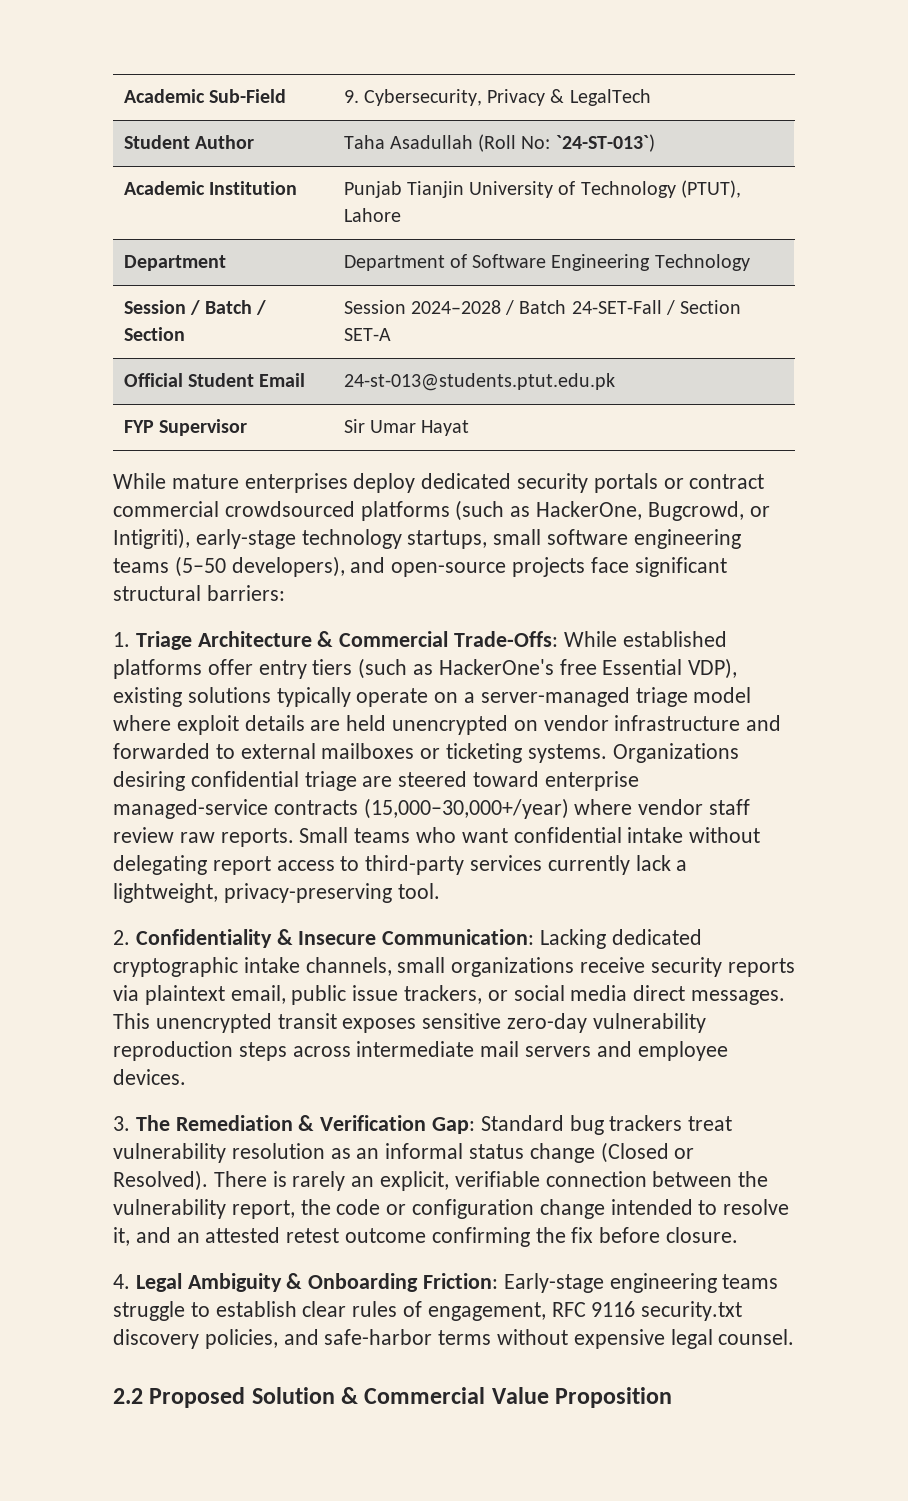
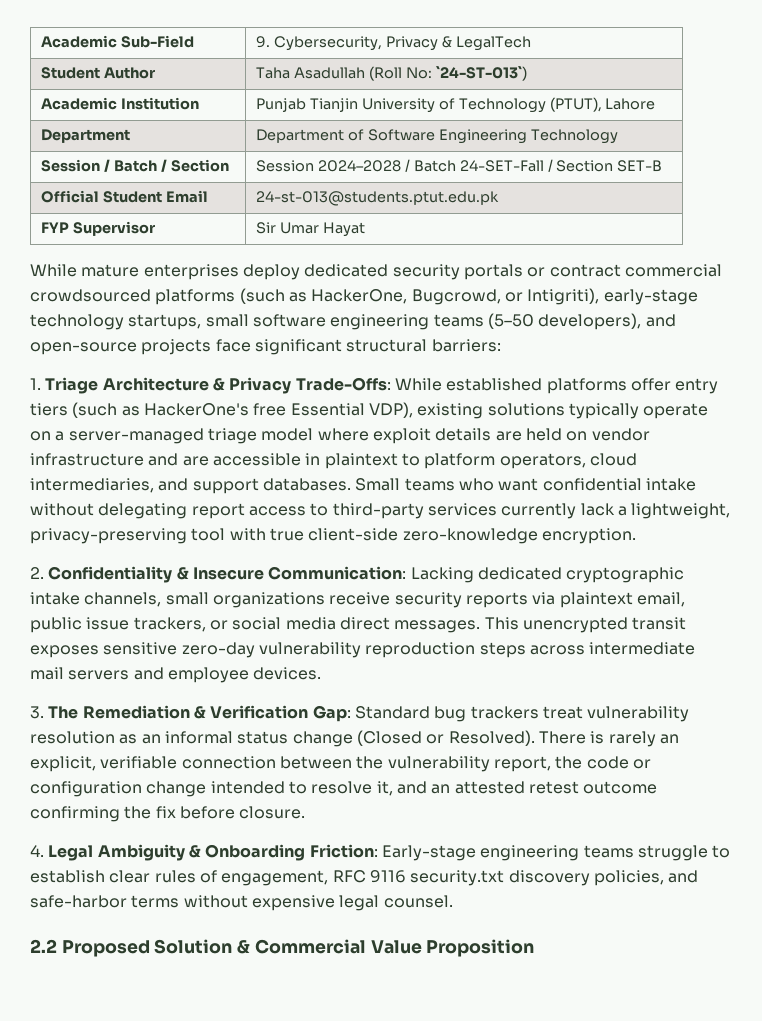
- Session / Batch / Section | Session 2024–2028 / Batch 24-SET-Fall / Section SET-A
+ Session / Batch / Section | Session 2024–2028 / Batch 24-SET-Fall / Section SET-B
- 1. Triage Architecture & Commercial Trade-Offs: While established platforms offer entry tiers (such as HackerOne's free Essential VDP), existing solutions typically operate on a server-managed triage model where exploit details are held unencrypted on vendor infrastructure and forwarded to external mailboxes or ticketing systems. Organizations desiring confidential triage are steered toward enterprise managed-service contracts (15,000–30,000+/year) where vendor staff review raw reports.
+ 1. Triage Architecture & Privacy Trade-Offs: While established platforms offer entry tiers (such as HackerOne's free Essential VDP), existing solutions typically operate on a server-managed triage model where exploit details are held on vendor infrastructure and are accessible in plaintext to platform operators, cloud intermediaries, and support databases.
- Small teams who want confidential intake without delegating report access to third-party services currently lack a lightweight, privacy-preserving tool.
+ Small teams who want confidential intake without delegating report access to third-party services currently lack a lightweight, privacy-preserving tool with true client-side zero-knowledge encryption.

